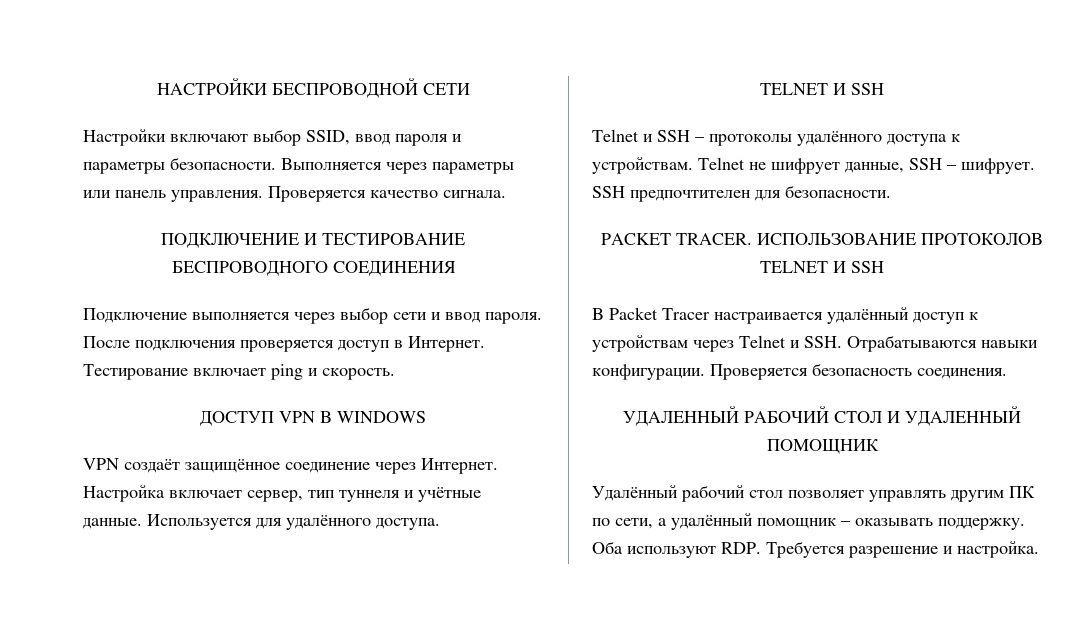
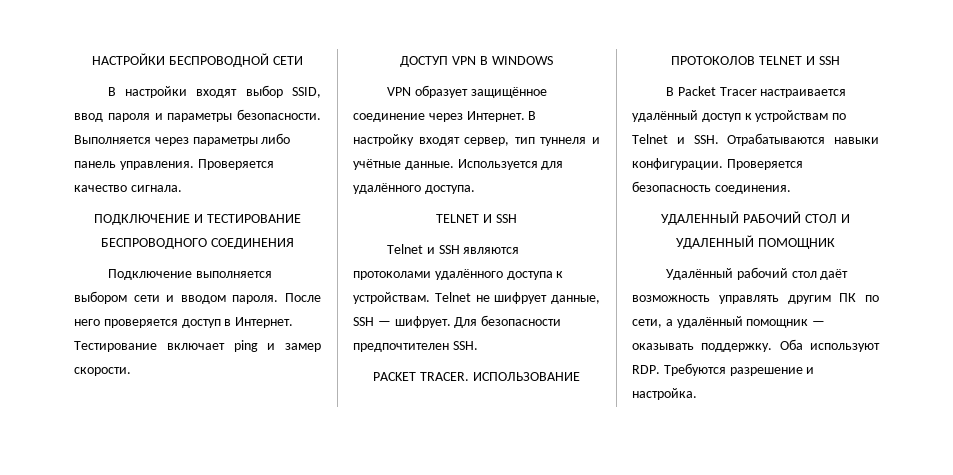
- Настройки включают выбор SSID, ввод пароля и параметры безопасности.
+ В настройки входят выбор SSID, ввод пароля и параметры безопасности.
- Выполняется через параметры или панель управления.
+ Выполняется через параметры либо панель управления.
- Подключение выполняется через выбор сети и ввод пароля.
+ Подключение выполняется выбором сети и вводом пароля.
- После подключения проверяется доступ в Интернет.
+ После него проверяется доступ в Интернет.
- Тестирование включает ping и скорость.
+ Тестирование включает ping и замер скорости.
- VPN создаёт защищённое соединение через Интернет.
+ VPN образует защищённое соединение через Интернет.
- Настройка включает сервер, тип туннеля и учётные данные.
+ В настройку входят сервер, тип туннеля и учётные данные.
- Telnet и SSH – протоколы удалённого доступа к устройствам.
+ Telnet и SSH являются протоколами удалённого доступа к устройствам.
- Telnet не шифрует данные, SSH – шифрует. SSH предпочтителен для безопасности.
+ Telnet не шифрует данные, SSH — шифрует. Для безопасности предпочтителен SSH.
- В Packet Tracer настраивается удалённый доступ к устройствам через Telnet и SSH. Отрабатываются навыки конфигурации.
+ В Packet Tracer настраивается удалённый доступ к устройствам по Telnet и SSH. Отрабатываются навыки конфигурации.
- Удалённый рабочий стол позволяет управлять другим ПК по сети, а удалённый помощник – оказывать поддержку.
+ Удалённый рабочий стол даёт возможность управлять другим ПК по сети, а удалённый помощник — оказывать поддержку.
- Оба используют RDP. Требуется разрешение и настройка.
+ Оба используют RDP. Требуются разрешение и настройка.

